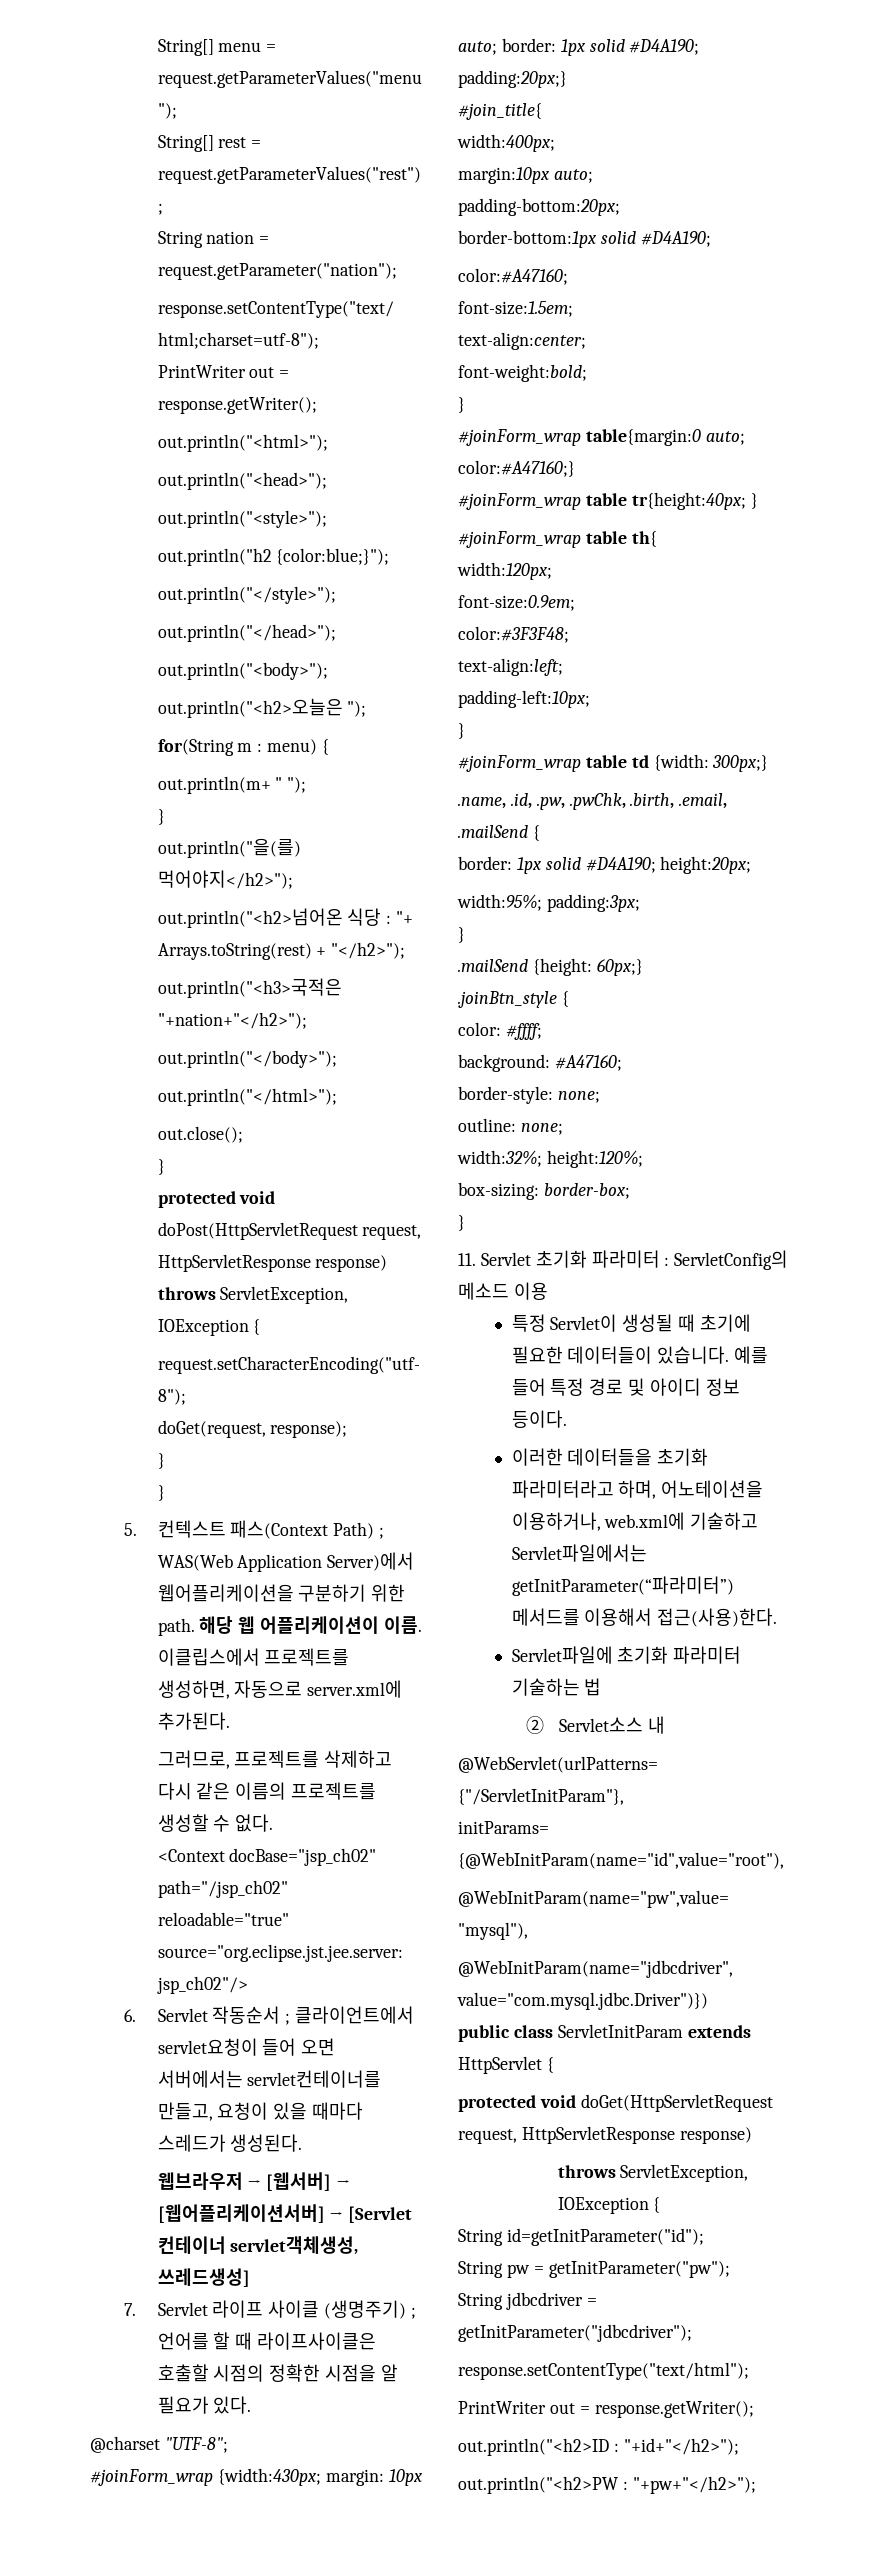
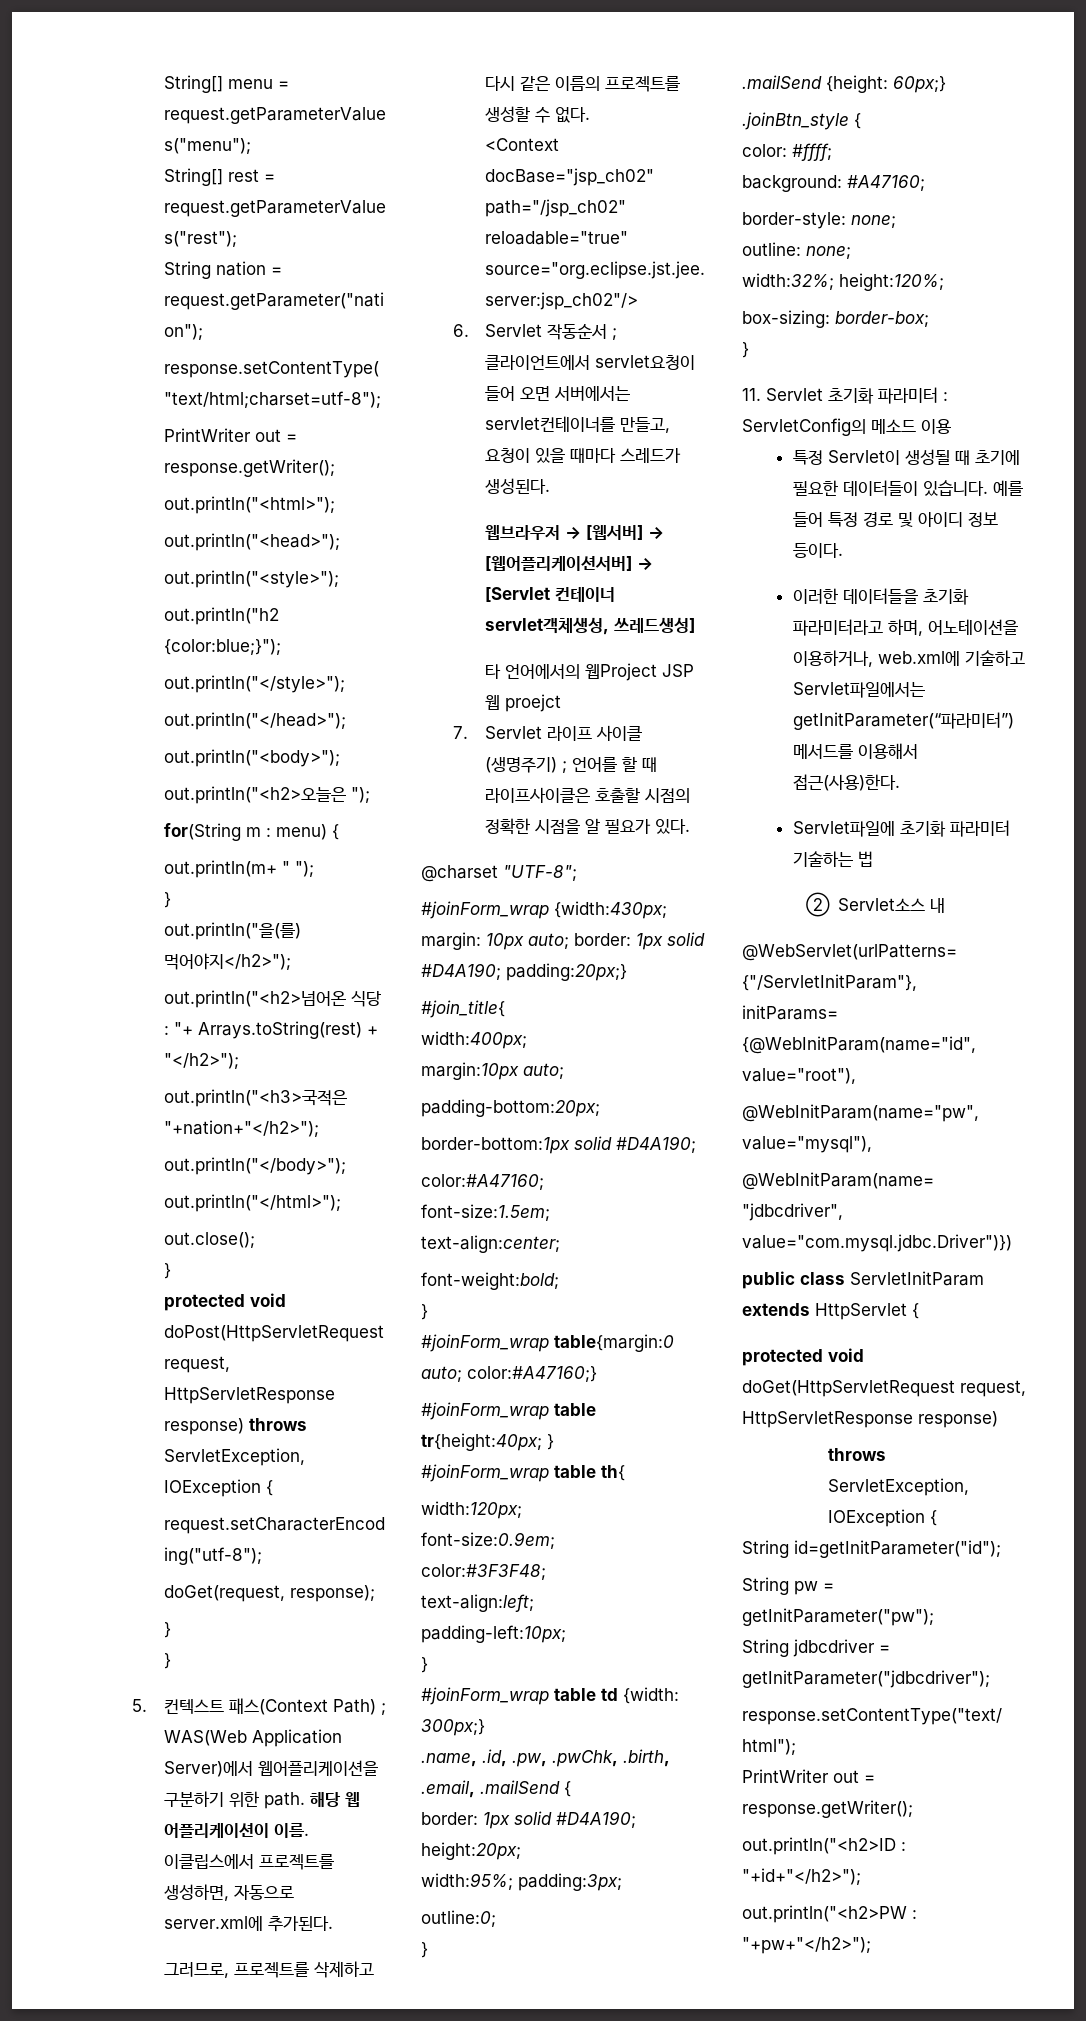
+ 타 언어에서의 웹Project JSP 웹 proejct
+ outline:0;

